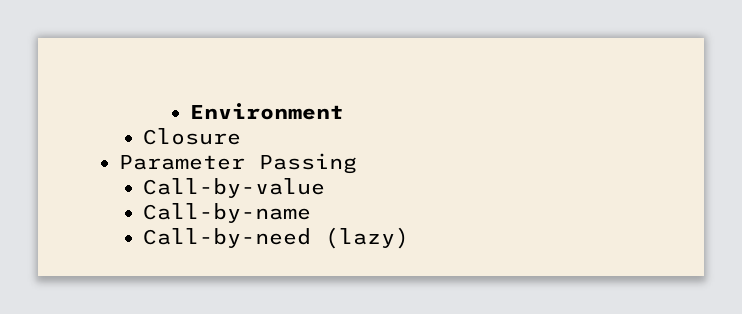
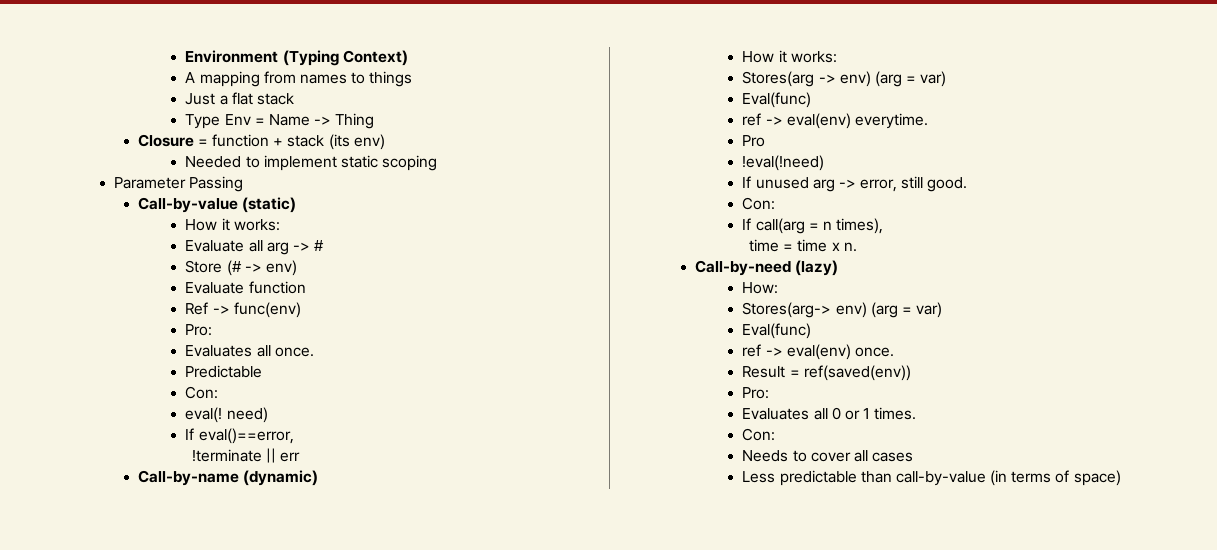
- Environment
- Closure
+ Environment (Typing Context)
+ A mapping from names to things
+ Just a flat stack
+ Type Env = Name -> Thing
+ Closure = function + stack (its env)
+ Needed to implement static scoping
  Parameter Passing
- Call-by-value
- Call-by-name
+ Call-by-value (static)
+ How it works:
+ Evaluate all arg -> #
+ Store (# -> env)
+ Evaluate function
+ Ref -> func(env)
+ Pro:
+ Evaluates all once.
+ Predictable
+ Con:
+ eval(! need)
+ If eval()==error,
+ !terminate || err
+ Call-by-name (dynamic)
+ How it works:
+ Stores(arg -> env) (arg = var)
+ Eval(func)
+ ref -> eval(env) everytime.
+ Pro
+ !eval(!need)
+ If unused arg -> error, still good.
+ Con:
+ If call(arg = n times),
+ time = time x n.
  Call-by-need (lazy)
+ How:
+ Stores(arg-> env) (arg = var)
+ Eval(func)
+ ref -> eval(env) once.
+ Result = ref(saved(env))
+ Pro:
+ Evaluates all 0 or 1 times.
+ Con:
+ Needs to cover all cases
+ Less predictable than call-by-value (in terms of space)

